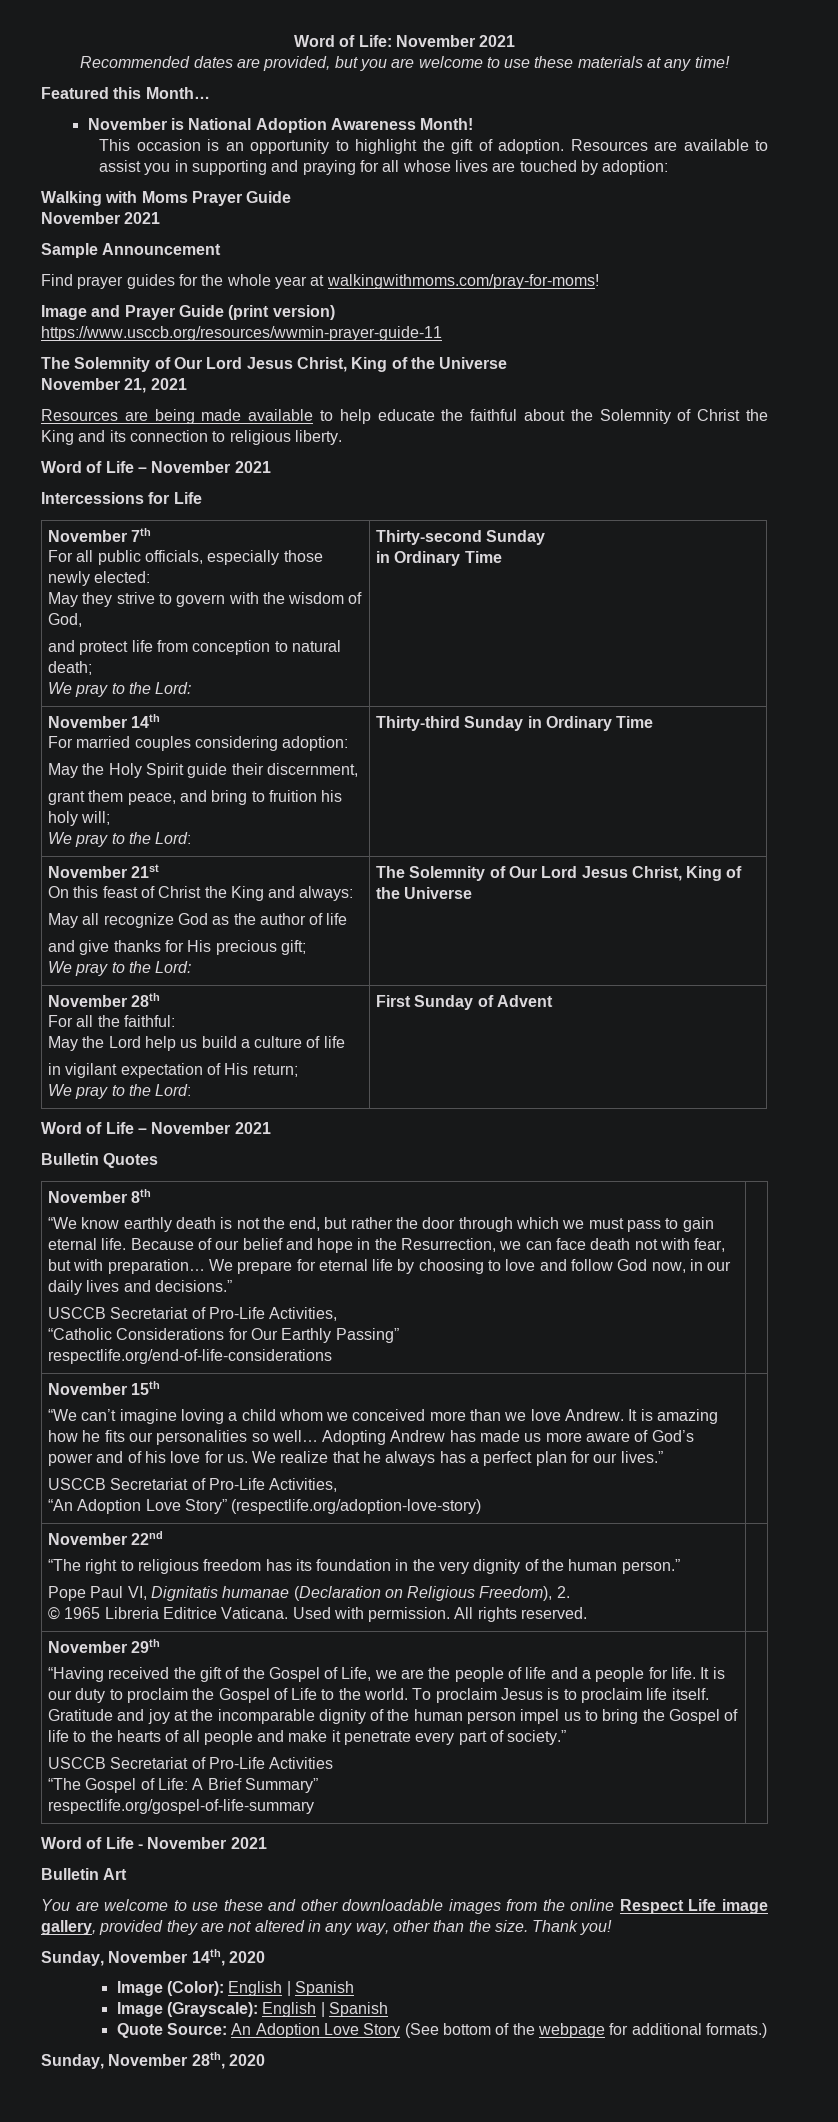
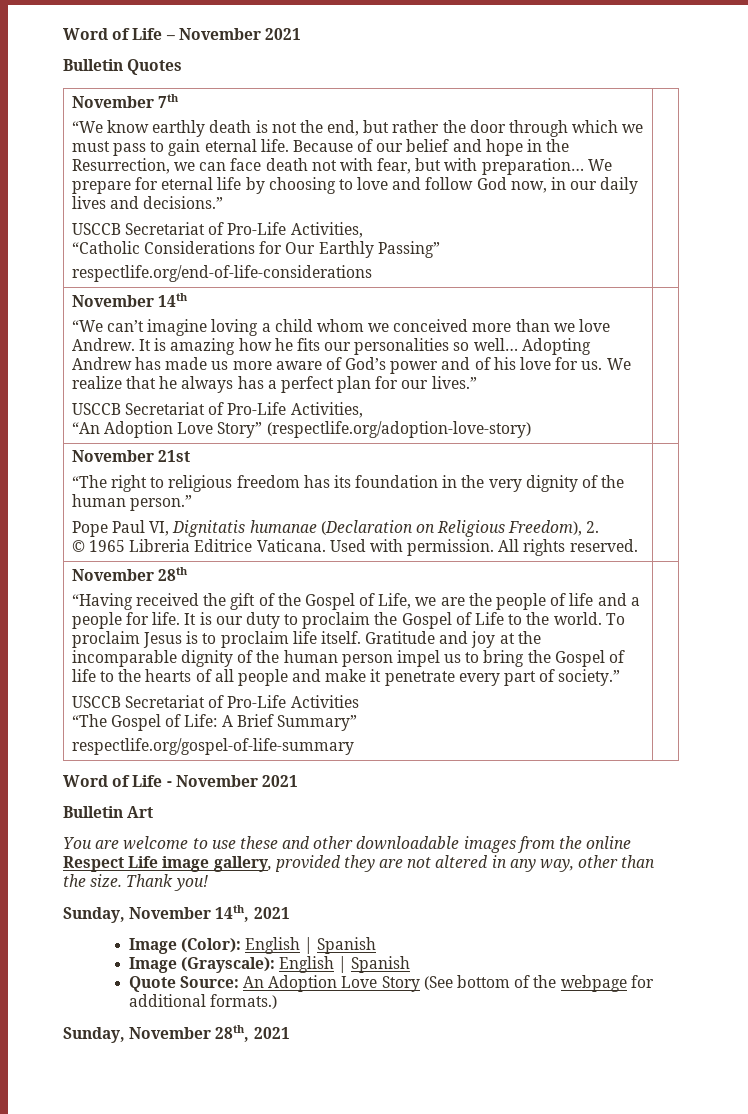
- Word of Life: November 2021
- Recommended dates are provided, but you are welcome to use these materials at any time!
- Featured this Month…
- November is National Adoption Awareness Month!
- This occasion is an opportunity to highlight the gift of adoption. Resources are available to assist you in supporting and praying for all whose lives are touched by adoption:
- Walking with Moms Prayer Guide
- November 2021
- Sample Announcement
- Find prayer guides for the whole year at walkingwithmoms.com/pray-for-moms!
- Image and Prayer Guide (print version)
- https://www.usccb.org/resources/wwmin-prayer-guide-11
- The Solemnity of Our Lord Jesus Christ, King of the Universe
- November 21, 2021
- Resources are being made available to help educate the faithful about the Solemnity of Christ the King and its connection to religious liberty.
- Word of Life – November 2021
- Intercessions for Life
- November 7th
- For all public officials, especially those newly elected:
- May they strive to govern with the wisdom of God,
- and protect life from conception to natural death;
- We pray to the Lord: | Thirty-second Sunday
- in Ordinary Time
- November 14th
- For married couples considering adoption:
- May the Holy Spirit guide their discernment,
- grant them peace, and bring to fruition his holy will;
- We pray to the Lord: | Thirty-third Sunday in Ordinary Time
- November 21st
- On this feast of Christ the King and always:
- May all recognize God as the author of life
- and give thanks for His precious gift;
- We pray to the Lord: | The Solemnity of Our Lord Jesus Christ, King of the Universe
- November 28th
- For all the faithful:
- May the Lord help us build a culture of life
- in vigilant expectation of His return;
- We pray to the Lord: | First Sunday of Advent
- November 8th
+ November 7th
- November 15th
+ November 14th
- November 22nd
+ November 21st
- November 29th
+ November 28th
- Sunday, November 14th, 2020
+ Sunday, November 14th, 2021
- Sunday, November 28th, 2020
+ Sunday, November 28th, 2021

